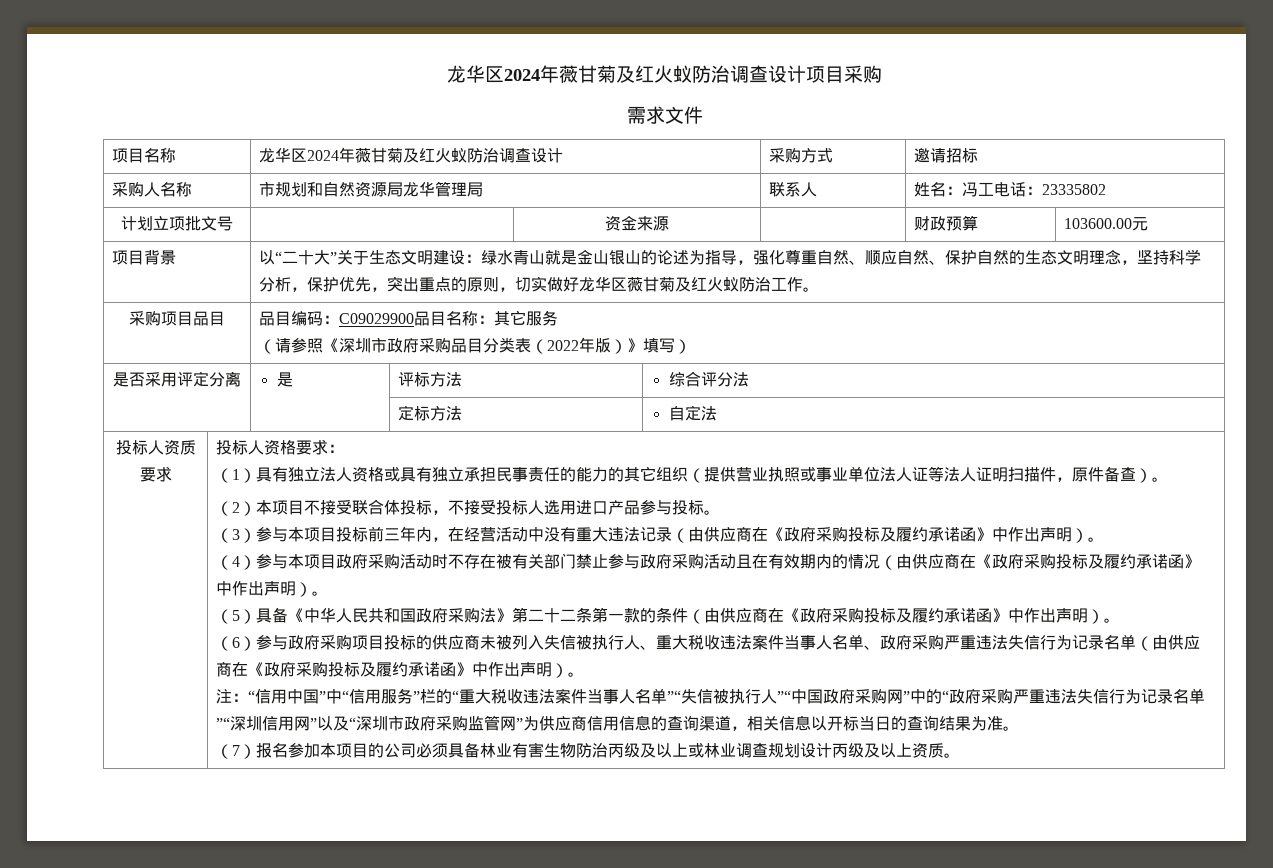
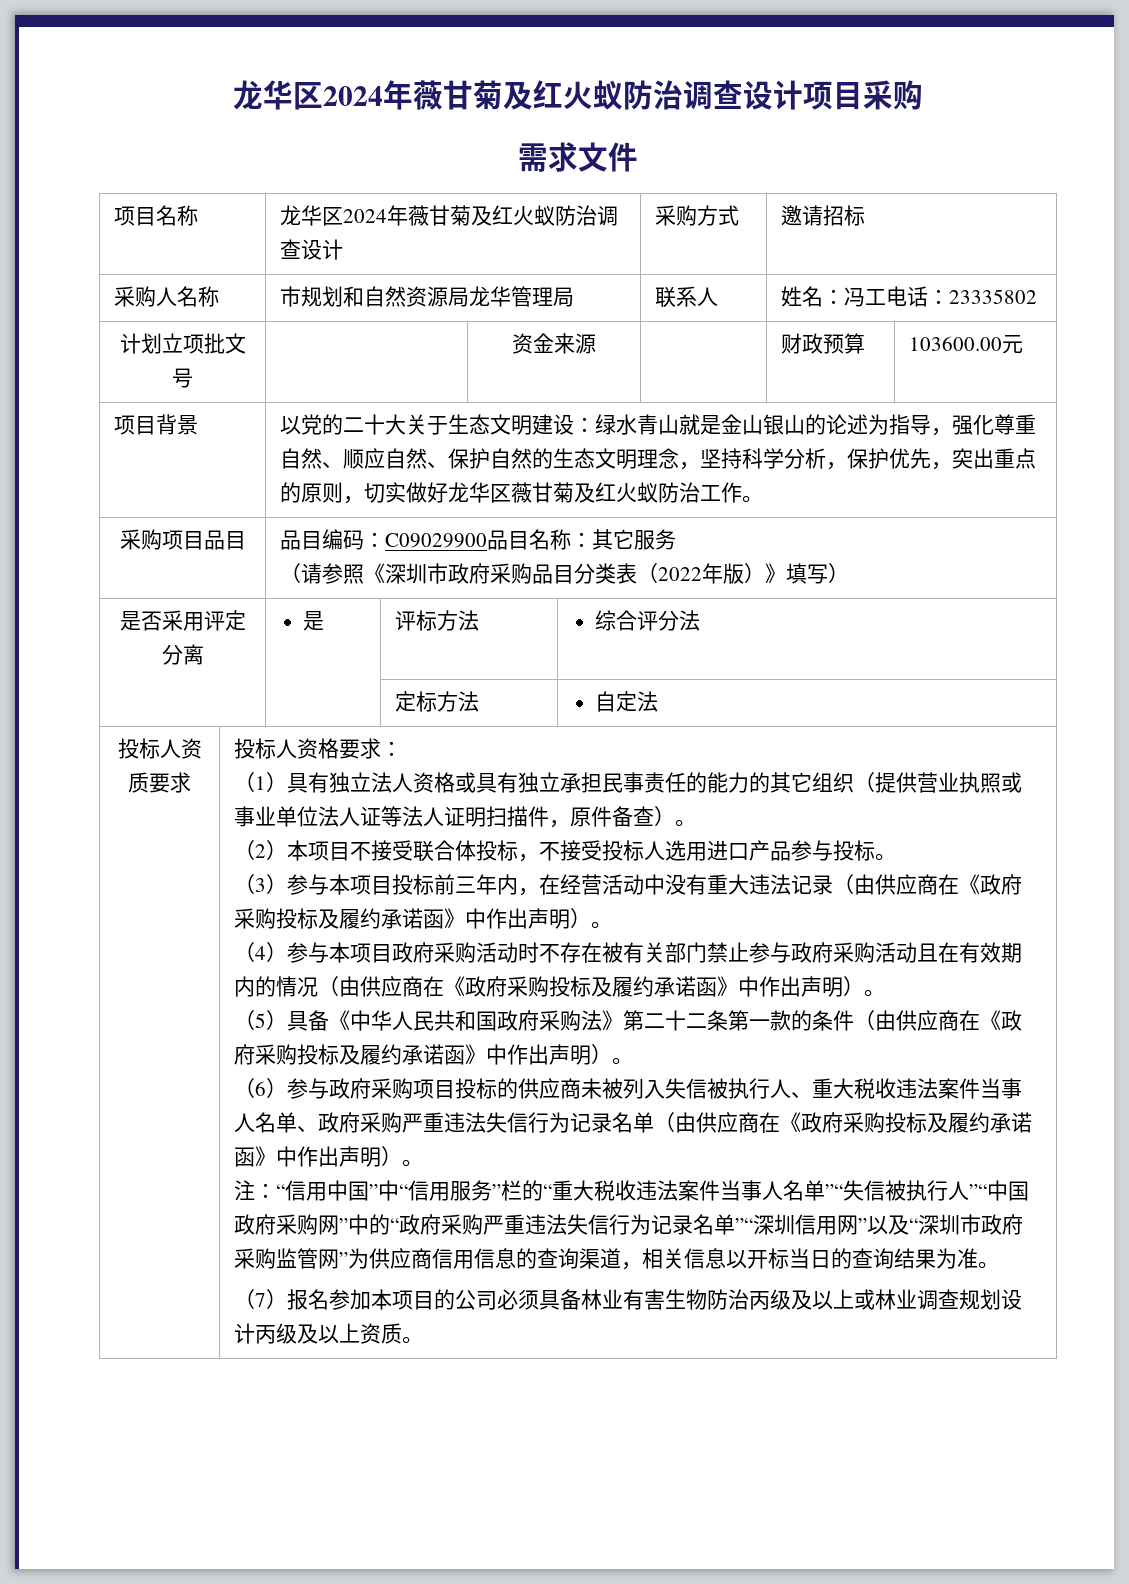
- 以“二十大”关于生态文明建设：绿水青山就是金山银山的论述为指导，强化尊重自然、顺应自然、保护自然的生态文明理念，坚持科学分析，保护优先，突出重点的原则，切实做好龙华区薇甘菊及红火蚁防治工作。
+ 以党的二十大关于生态文明建设：绿水青山就是金山银山的论述为指导，强化尊重自然、顺应自然、保护自然的生态文明理念，坚持科学分析，保护优先，突出重点的原则，切实做好龙华区薇甘菊及红火蚁防治工作。

